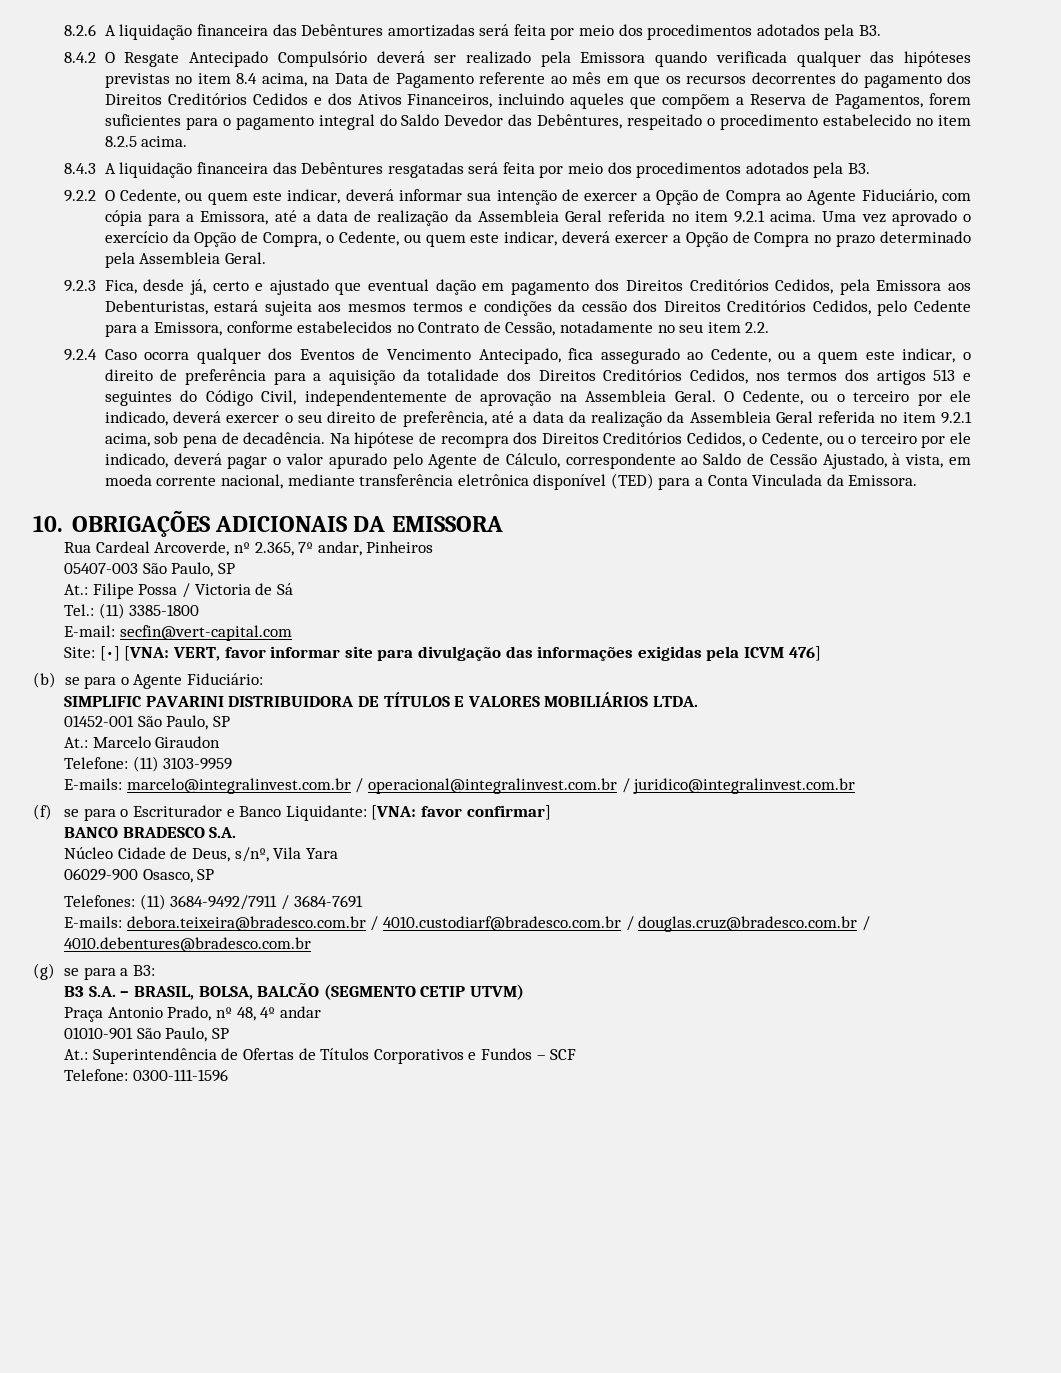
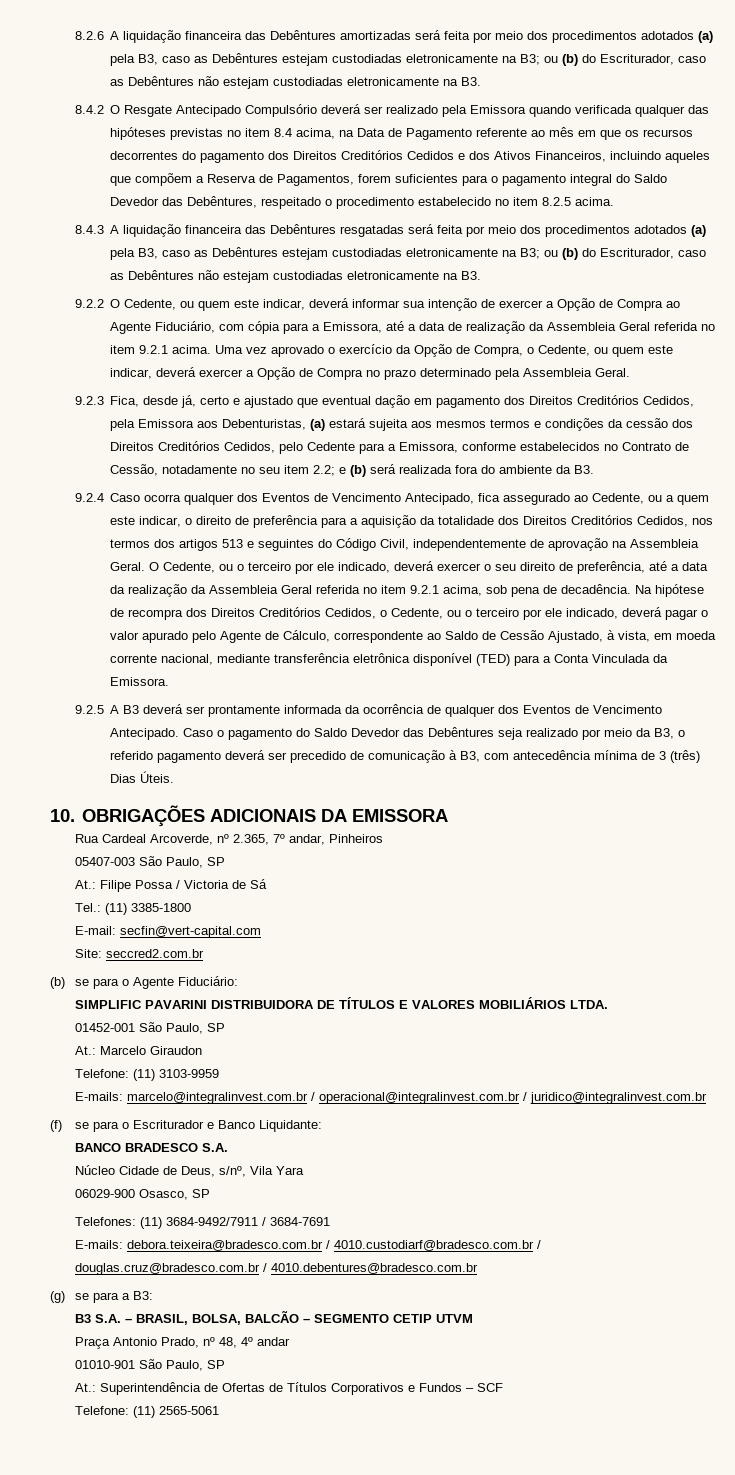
- 8.2.6 A liquidação financeira das Debêntures amortizadas será feita por meio dos procedimentos adotados pela B3.
+ 8.2.6 A liquidação financeira das Debêntures amortizadas será feita por meio dos procedimentos adotados (a) pela B3, caso as Debêntures estejam custodiadas eletronicamente na B3; ou (b) do Escriturador, caso as Debêntures não estejam custodiadas eletronicamente na B3.
- 8.4.3 A liquidação financeira das Debêntures resgatadas será feita por meio dos procedimentos adotados pela B3.
+ 8.4.3 A liquidação financeira das Debêntures resgatadas será feita por meio dos procedimentos adotados (a) pela B3, caso as Debêntures estejam custodiadas eletronicamente na B3; ou (b) do Escriturador, caso as Debêntures não estejam custodiadas eletronicamente na B3.
- 9.2.3 Fica, desde já, certo e ajustado que eventual dação em pagamento dos Direitos Creditórios Cedidos, pela Emissora aos Debenturistas, estará sujeita aos mesmos termos e condições da cessão dos Direitos Creditórios Cedidos, pelo Cedente para a Emissora, conforme estabelecidos no Contrato de Cessão, notadamente no seu item 2.2.
+ 9.2.3 Fica, desde já, certo e ajustado que eventual dação em pagamento dos Direitos Creditórios Cedidos, pela Emissora aos Debenturistas, (a) estará sujeita aos mesmos termos e condições da cessão dos Direitos Creditórios Cedidos, pelo Cedente para a Emissora, conforme estabelecidos no Contrato de Cessão, notadamente no seu item 2.2; e (b) será realizada fora do ambiente da B3.
+ 9.2.5 A B3 deverá ser prontamente informada da ocorrência de qualquer dos Eventos de Vencimento Antecipado. Caso o pagamento do Saldo Devedor das Debêntures seja realizado por meio da B3, o referido pagamento deverá ser precedido de comunicação à B3, com antecedência mínima de 3 (três) Dias Úteis.
- Site: [•] [VNA: VERT, favor informar site para divulgação das informações exigidas pela ICVM 476]
+ Site: seccred2.com.br
- (f) se para o Escriturador e Banco Liquidante: [VNA: favor confirmar]
+ (f) se para o Escriturador e Banco Liquidante:
- B3 S.A. – BRASIL, BOLSA, BALCÃO (SEGMENTO CETIP UTVM)
+ B3 S.A. – BRASIL, BOLSA, BALCÃO – SEGMENTO CETIP UTVM
- Telefone: 0300-111-1596
+ Telefone: (11) 2565-5061

